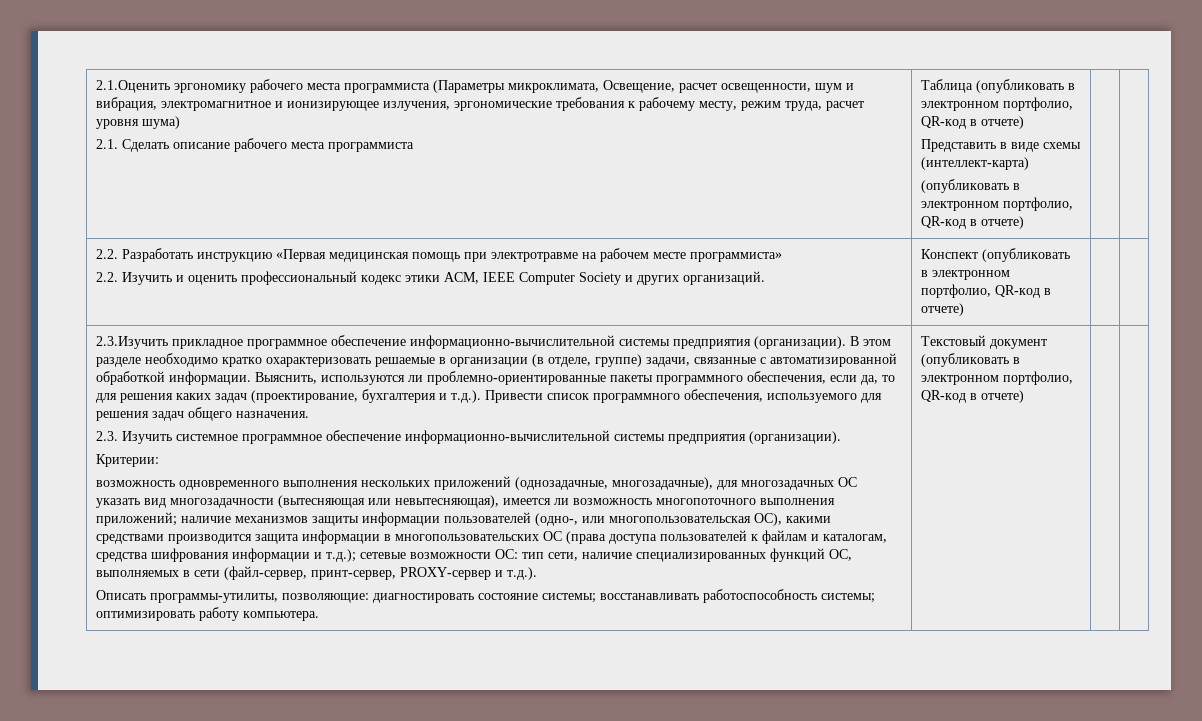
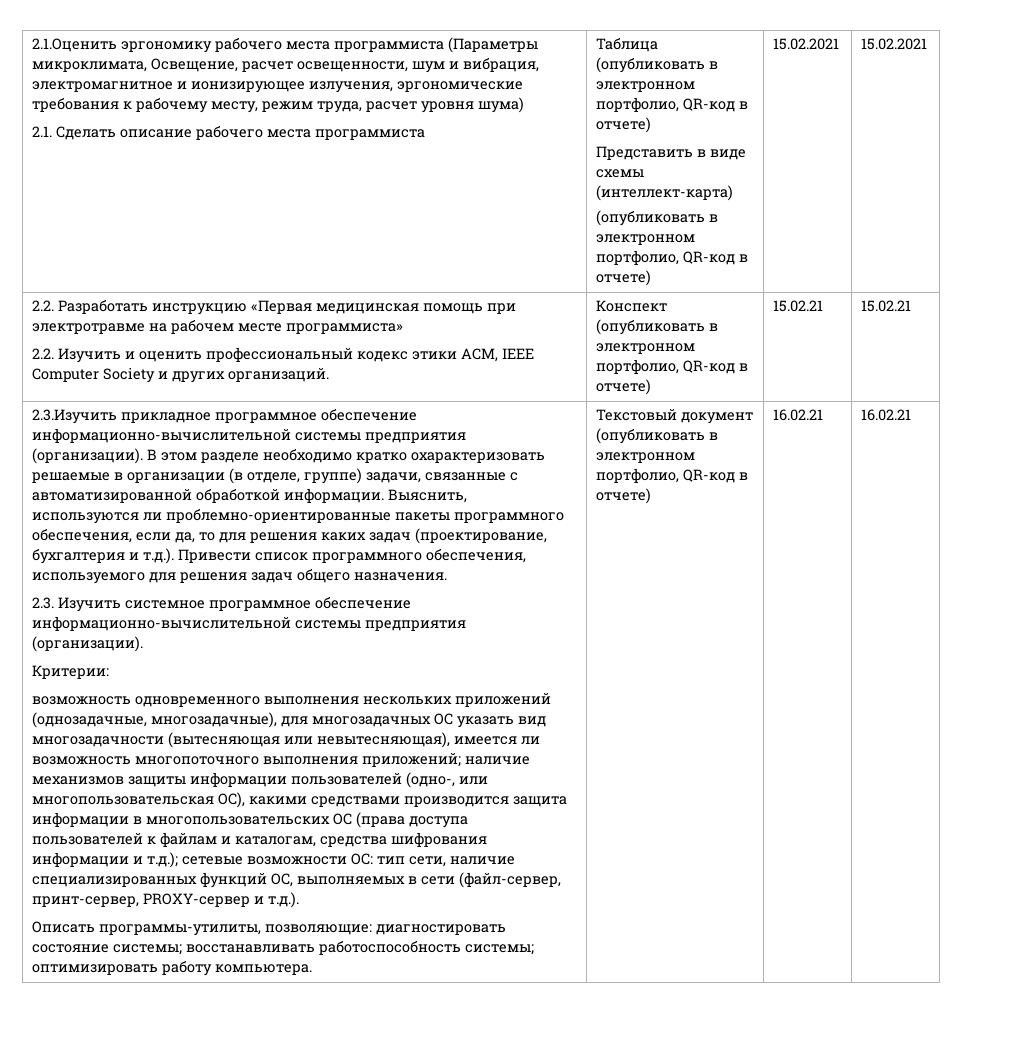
+ 15.02.2021 | 15.02.2021
  2.2. Разработать инструкцию «Первая медицинская помощь при электротравме на рабочем месте программиста»
- 2.2. Изучить и оценить профессиональный кодекс этики ACM, IEEE Computer Society и других организаций. | Конспект (опубликовать в электронном портфолио, QR-код в отчете) | |
+ 2.2. Изучить и оценить профессиональный кодекс этики ACM, IEEE Computer Society и других организаций. | Конспект (опубликовать в электронном портфолио, QR-код в отчете) | 15.02.21 | 15.02.21
+ 16.02.21 | 16.02.21

